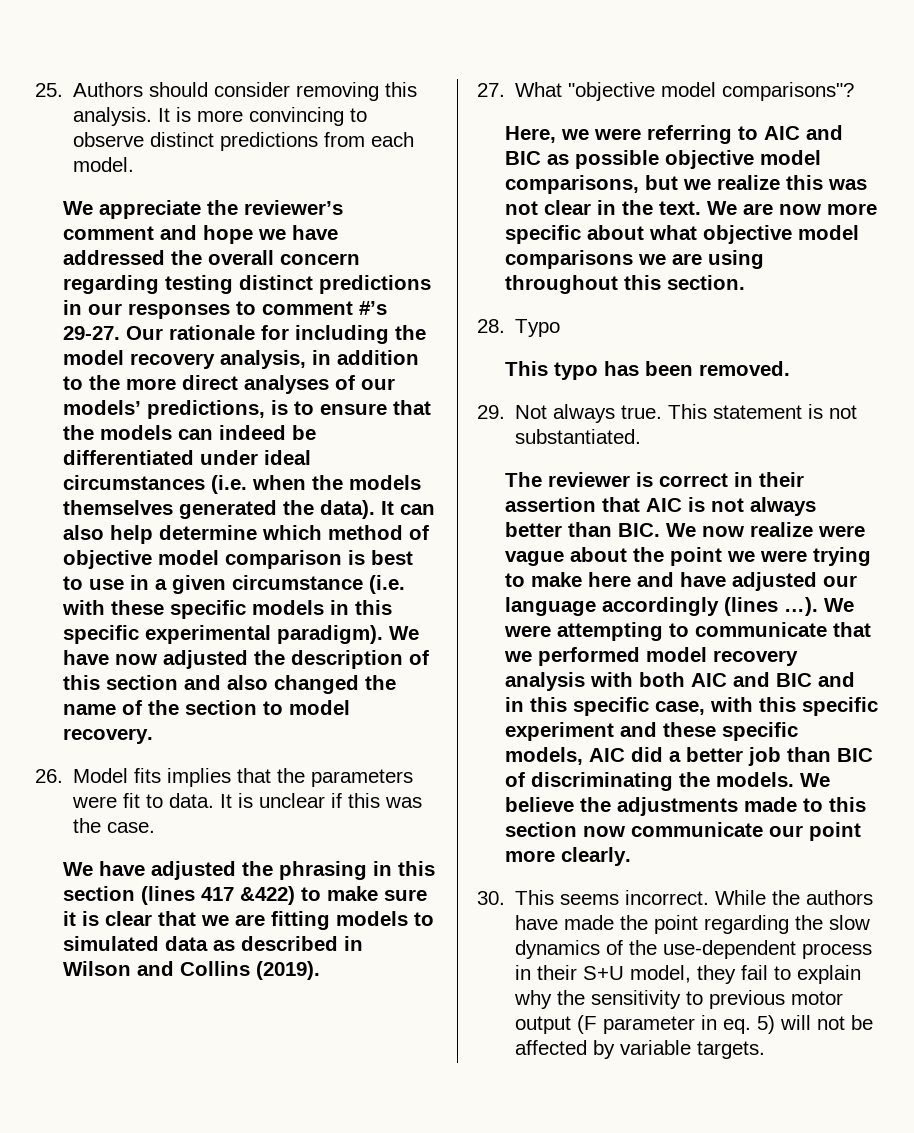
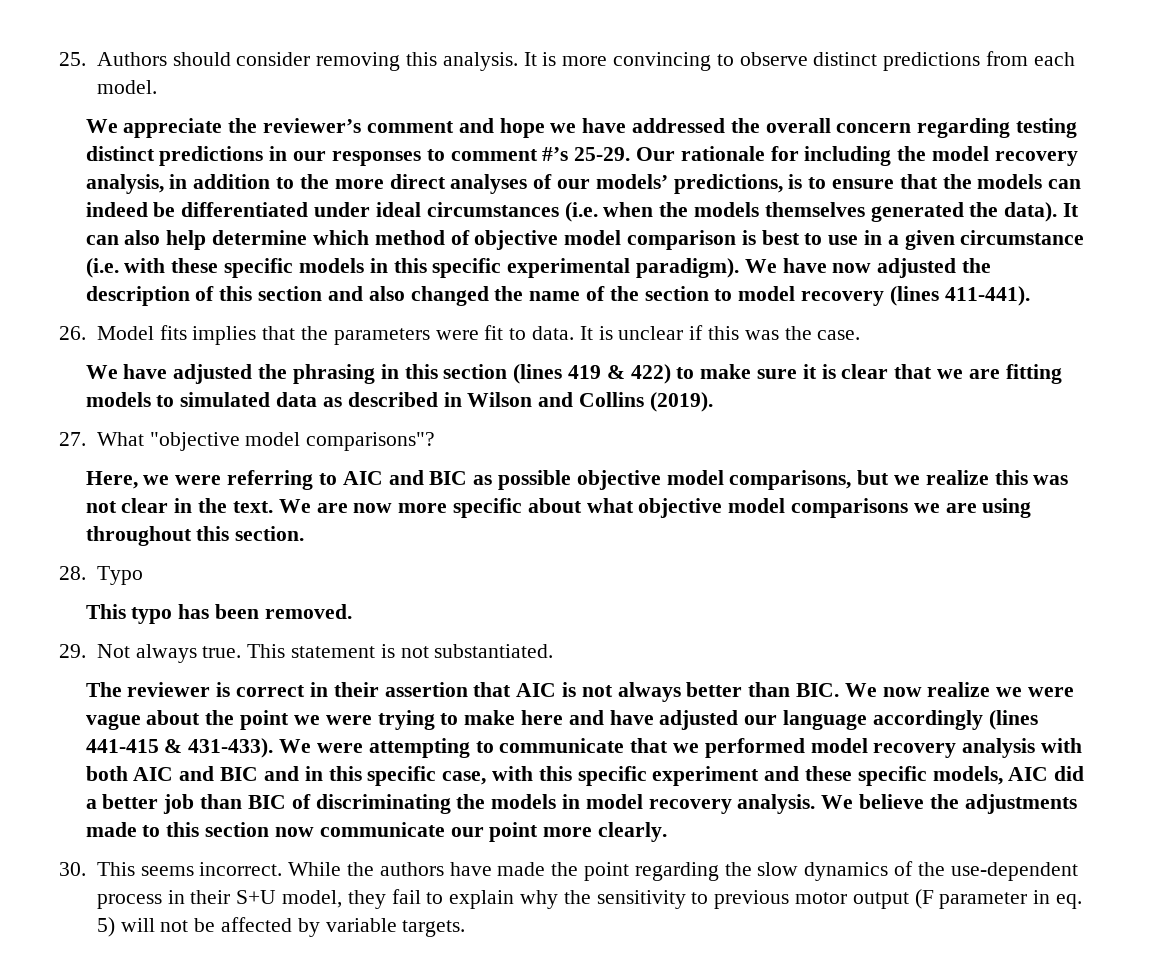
- We appreciate the reviewer’s comment and hope we have addressed the overall concern regarding testing distinct predictions in our responses to comment #’s 29-27.
+ We appreciate the reviewer’s comment and hope we have addressed the overall concern regarding testing distinct predictions in our responses to comment #’s 25-29.
- We have now adjusted the description of this section and also changed the name of the section to model recovery.
+ We have now adjusted the description of this section and also changed the name of the section to model recovery (lines 411-441).
- We have adjusted the phrasing in this section (lines 417 &422) to make sure it is clear that we are fitting models to simulated data as described in Wilson and Collins (2019).
+ We have adjusted the phrasing in this section (lines 419 & 422) to make sure it is clear that we are fitting models to simulated data as described in Wilson and Collins (2019).
- The reviewer is correct in their assertion that AIC is not always better than BIC. We now realize were vague about the point we were trying to make here and have adjusted our language accordingly (lines …).
+ The reviewer is correct in their assertion that AIC is not always better than BIC. We now realize we were vague about the point we were trying to make here and have adjusted our language accordingly (lines 441-415 & 431-433).
- We were attempting to communicate that we performed model recovery analysis with both AIC and BIC and in this specific case, with this specific experiment and these specific models, AIC did a better job than BIC of discriminating the models.
+ We were attempting to communicate that we performed model recovery analysis with both AIC and BIC and in this specific case, with this specific experiment and these specific models, AIC did a better job than BIC of discriminating the models in model recovery analysis.

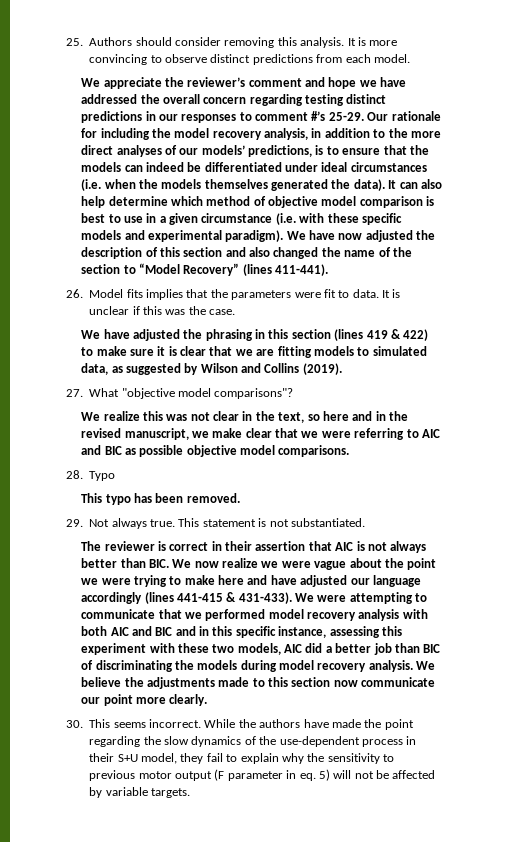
- It can also help determine which method of objective model comparison is best to use in a given circumstance (i.e. with these specific models in this specific experimental paradigm).
+ It can also help determine which method of objective model comparison is best to use in a given circumstance (i.e. with these specific models and experimental paradigm).
- We have now adjusted the description of this section and also changed the name of the section to model recovery (lines 411-441).
+ We have now adjusted the description of this section and also changed the name of the section to “Model Recovery” (lines 411-441).
- We have adjusted the phrasing in this section (lines 419 & 422) to make sure it is clear that we are fitting models to simulated data as described in Wilson and Collins (2019).
+ We have adjusted the phrasing in this section (lines 419 & 422) to make sure it is clear that we are fitting models to simulated data, as suggested by Wilson and Collins (2019).
- Here, we were referring to AIC and BIC as possible objective model comparisons, but we realize this was not clear in the text. We are now more specific about what objective model comparisons we are using throughout this section.
+ We realize this was not clear in the text, so here and in the revised manuscript, we make clear that we were referring to AIC and BIC as possible objective model comparisons.
- We were attempting to communicate that we performed model recovery analysis with both AIC and BIC and in this specific case, with this specific experiment and these specific models, AIC did a better job than BIC of discriminating the models in model recovery analysis.
+ We were attempting to communicate that we performed model recovery analysis with both AIC and BIC and in this specific instance, assessing this experiment with these two models, AIC did a better job than BIC of discriminating the models during model recovery analysis.

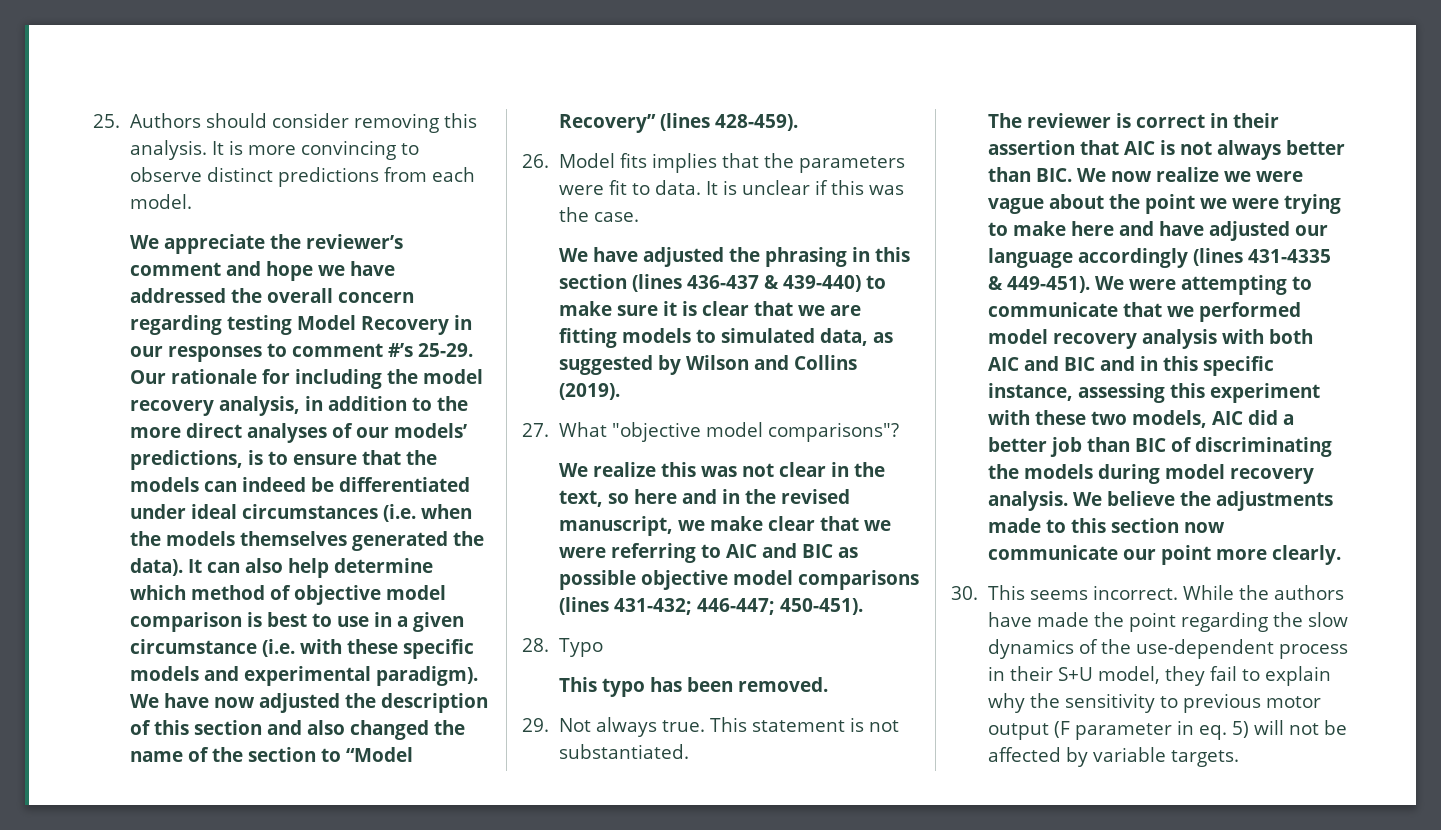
- We appreciate the reviewer’s comment and hope we have addressed the overall concern regarding testing distinct predictions in our responses to comment #’s 25-29.
+ We appreciate the reviewer’s comment and hope we have addressed the overall concern regarding testing Model Recovery in our responses to comment #’s 25-29.
- We have now adjusted the description of this section and also changed the name of the section to “Model Recovery” (lines 411-441).
+ We have now adjusted the description of this section and also changed the name of the section to “Model Recovery” (lines 428-459).
- We have adjusted the phrasing in this section (lines 419 & 422) to make sure it is clear that we are fitting models to simulated data, as suggested by Wilson and Collins (2019).
+ We have adjusted the phrasing in this section (lines 436-437 & 439-440) to make sure it is clear that we are fitting models to simulated data, as suggested by Wilson and Collins (2019).
- We realize this was not clear in the text, so here and in the revised manuscript, we make clear that we were referring to AIC and BIC as possible objective model comparisons.
+ We realize this was not clear in the text, so here and in the revised manuscript, we make clear that we were referring to AIC and BIC as possible objective model comparisons (lines 431-432; 446-447; 450-451).
- The reviewer is correct in their assertion that AIC is not always better than BIC. We now realize we were vague about the point we were trying to make here and have adjusted our language accordingly (lines 441-415 & 431-433).
+ The reviewer is correct in their assertion that AIC is not always better than BIC. We now realize we were vague about the point we were trying to make here and have adjusted our language accordingly (lines 431-4335 & 449-451).

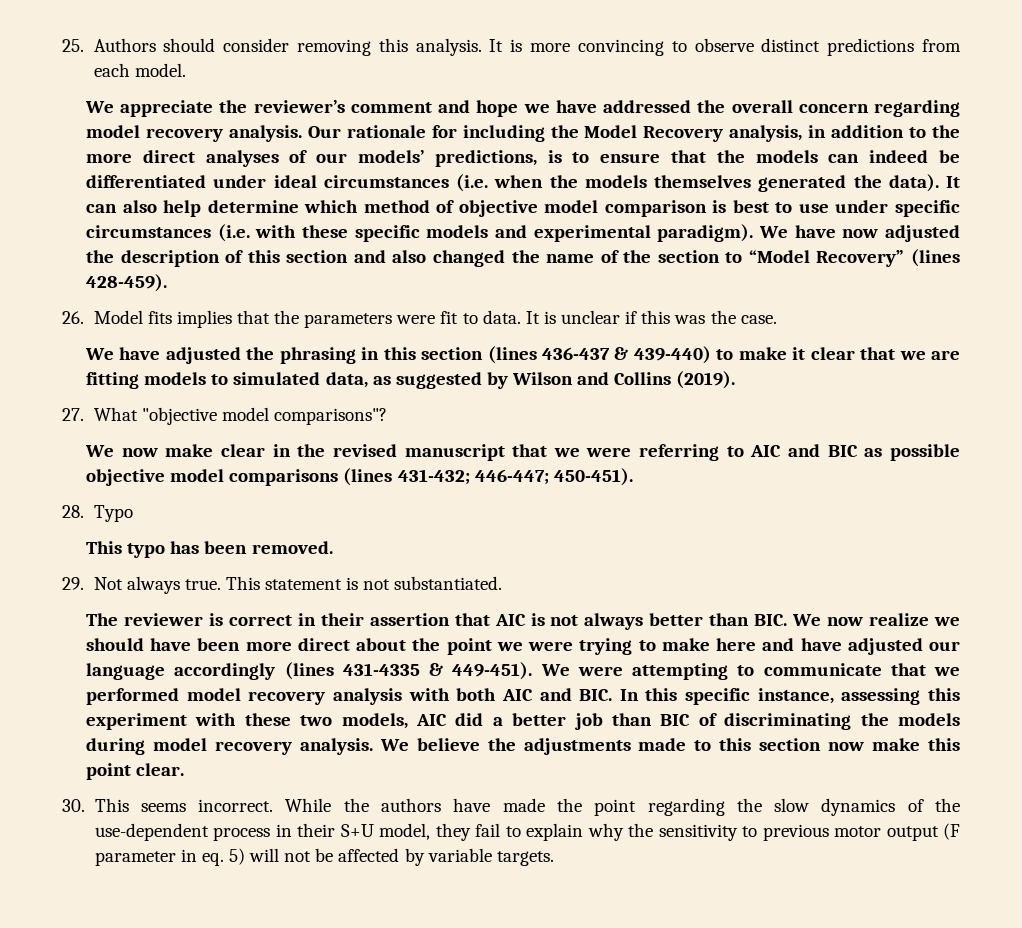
- We appreciate the reviewer’s comment and hope we have addressed the overall concern regarding testing Model Recovery in our responses to comment #’s 25-29.
+ We appreciate the reviewer’s comment and hope we have addressed the overall concern regarding model recovery analysis.
- Our rationale for including the model recovery analysis, in addition to the more direct analyses of our models’ predictions, is to ensure that the models can indeed be differentiated under ideal circumstances (i.e. when the models themselves generated the data).
+ Our rationale for including the Model Recovery analysis, in addition to the more direct analyses of our models’ predictions, is to ensure that the models can indeed be differentiated under ideal circumstances (i.e. when the models themselves generated the data).
- It can also help determine which method of objective model comparison is best to use in a given circumstance (i.e. with these specific models and experimental paradigm).
+ It can also help determine which method of objective model comparison is best to use under specific circumstances (i.e. with these specific models and experimental paradigm).
- We have adjusted the phrasing in this section (lines 436-437 & 439-440) to make sure it is clear that we are fitting models to simulated data, as suggested by Wilson and Collins (2019).
+ We have adjusted the phrasing in this section (lines 436-437 & 439-440) to make it clear that we are fitting models to simulated data, as suggested by Wilson and Collins (2019).
- We realize this was not clear in the text, so here and in the revised manuscript, we make clear that we were referring to AIC and BIC as possible objective model comparisons (lines 431-432; 446-447; 450-451).
+ We now make clear in the revised manuscript that we were referring to AIC and BIC as possible objective model comparisons (lines 431-432; 446-447; 450-451).
- The reviewer is correct in their assertion that AIC is not always better than BIC. We now realize we were vague about the point we were trying to make here and have adjusted our language accordingly (lines 431-4335 & 449-451).
+ The reviewer is correct in their assertion that AIC is not always better than BIC. We now realize we should have been more direct about the point we were trying to make here and have adjusted our language accordingly (lines 431-4335 & 449-451).
- We were attempting to communicate that we performed model recovery analysis with both AIC and BIC and in this specific instance, assessing this experiment with these two models, AIC did a better job than BIC of discriminating the models during model recovery analysis.
+ We were attempting to communicate that we performed model recovery analysis with both AIC and BIC. In this specific instance, assessing this experiment with these two models, AIC did a better job than BIC of discriminating the models during model recovery analysis.
- We believe the adjustments made to this section now communicate our point more clearly.
+ We believe the adjustments made to this section now make this point clear.

